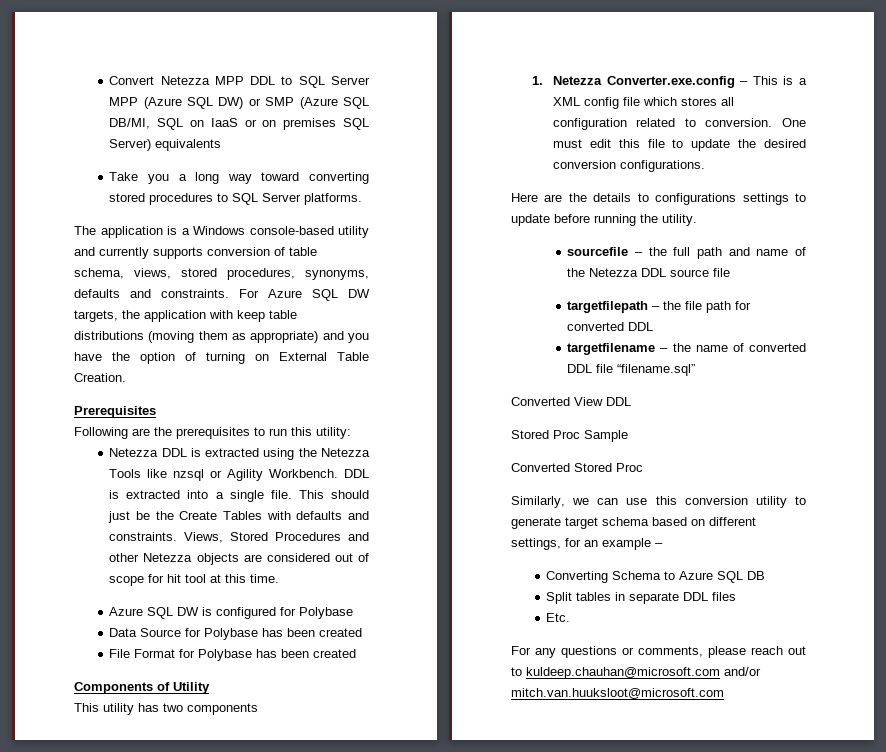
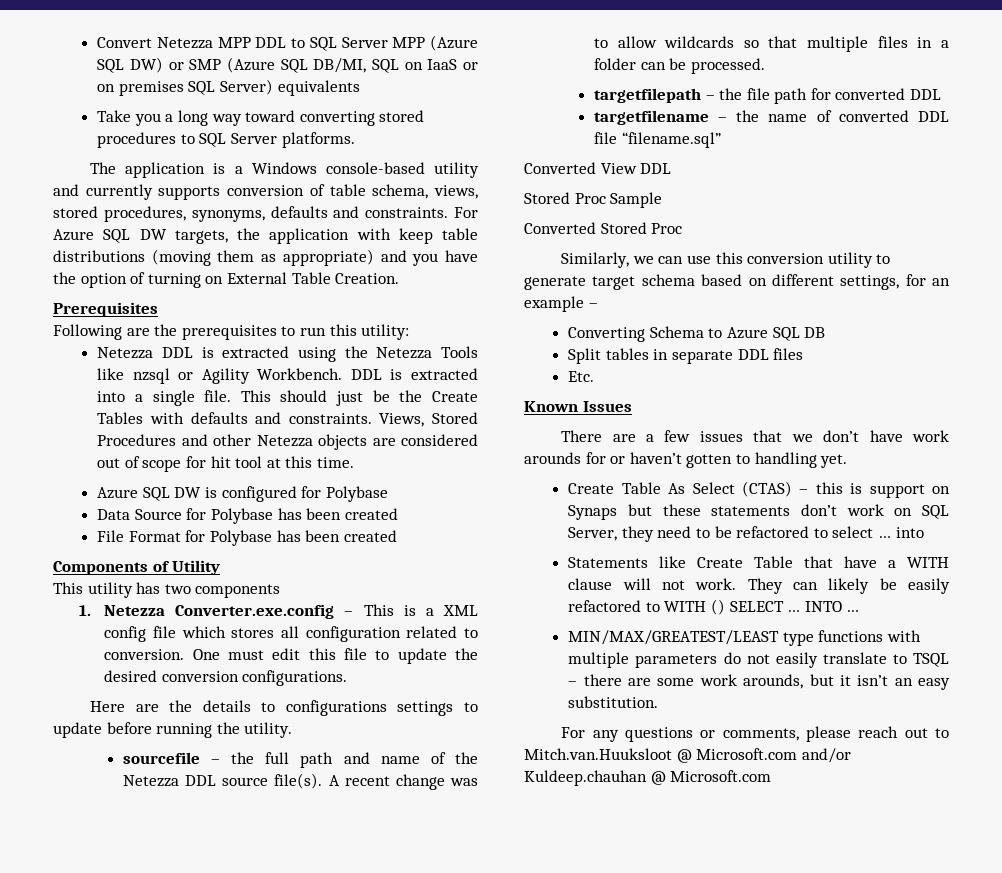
- sourcefile – the full path and name of the Netezza DDL source file
+ sourcefile – the full path and name of the Netezza DDL source file(s). A recent change was to allow wildcards so that multiple files in a folder can be processed.
+ Known Issues
+ There are a few issues that we don’t have work arounds for or haven’t gotten to handling yet.
+ Create Table As Select (CTAS) – this is support on Synaps but these statements don’t work on SQL Server, they need to be refactored to select … into
+ Statements like Create Table that have a WITH clause will not work. They can likely be easily refactored to WITH () SELECT … INTO …
+ MIN/MAX/GREATEST/LEAST type functions with multiple parameters do not easily translate to TSQL – there are some work arounds, but it isn’t an easy substitution.
- For any questions or comments, please reach out to kuldeep.chauhan@microsoft.com and/or mitch.van.huuksloot@microsoft.com
+ For any questions or comments, please reach out to Mitch.van.Huuksloot @ Microsoft.com and/or Kuldeep.chauhan @ Microsoft.com

